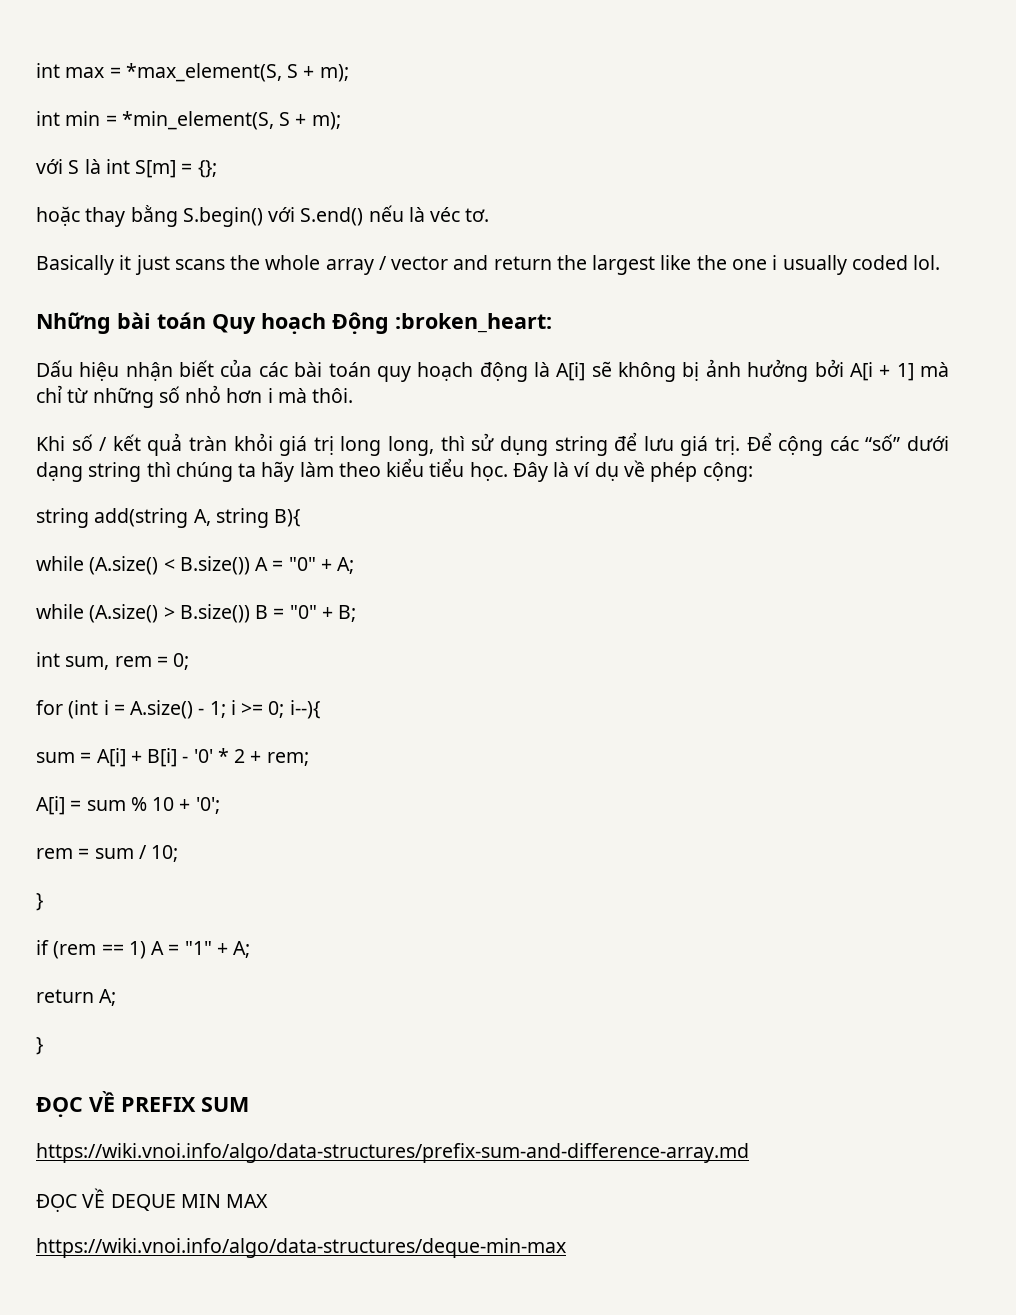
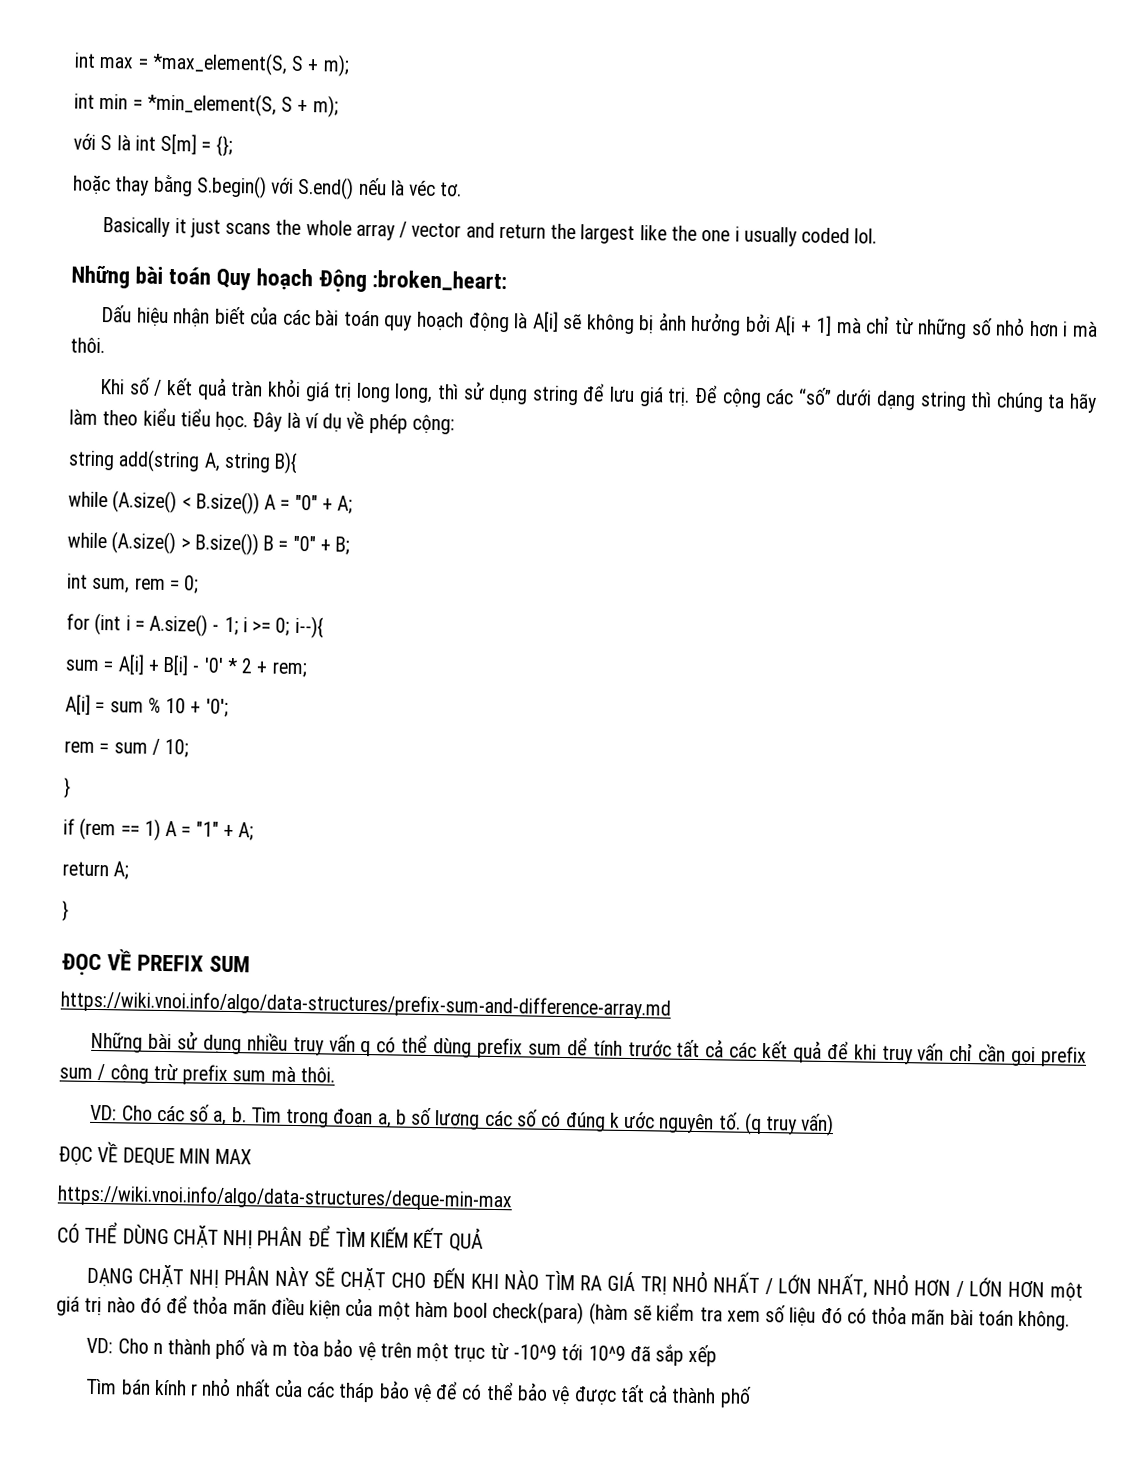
+ Những bài sử dụng nhiều truy vấn q có thể dùng prefix sum dể tính trước tất cả các kết quả để khi truy vấn chỉ cần gọi prefix sum / cộng trừ prefix sum mà thôi.
+ VD: Cho các số a, b. Tìm trong đoạn a, b số lượng các số có đúng k ước nguyên tố. (q truy vấn)
+ CÓ THỂ DÙNG CHẶT NHỊ PHÂN ĐỂ TÌM KIẾM KẾT QUẢ
+ DẠNG CHẶT NHỊ PHÂN NÀY SẼ CHẶT CHO ĐẾN KHI NÀO TÌM RA GIÁ TRỊ NHỎ NHẤT / LỚN NHẤT, NHỎ HƠN / LỚN HƠN một giá trị nào đó để thỏa mãn điều kiện của một hàm bool check(para) (hàm sẽ kiểm tra xem số liệu đó có thỏa mãn bài toán không.
+ VD: Cho n thành phố và m tòa bảo vệ trên một trục từ -10^9 tới 10^9 đã sắp xếp
+ Tìm bán kính r nhỏ nhất của các tháp bảo vệ để có thể bảo vệ được tất cả thành phố

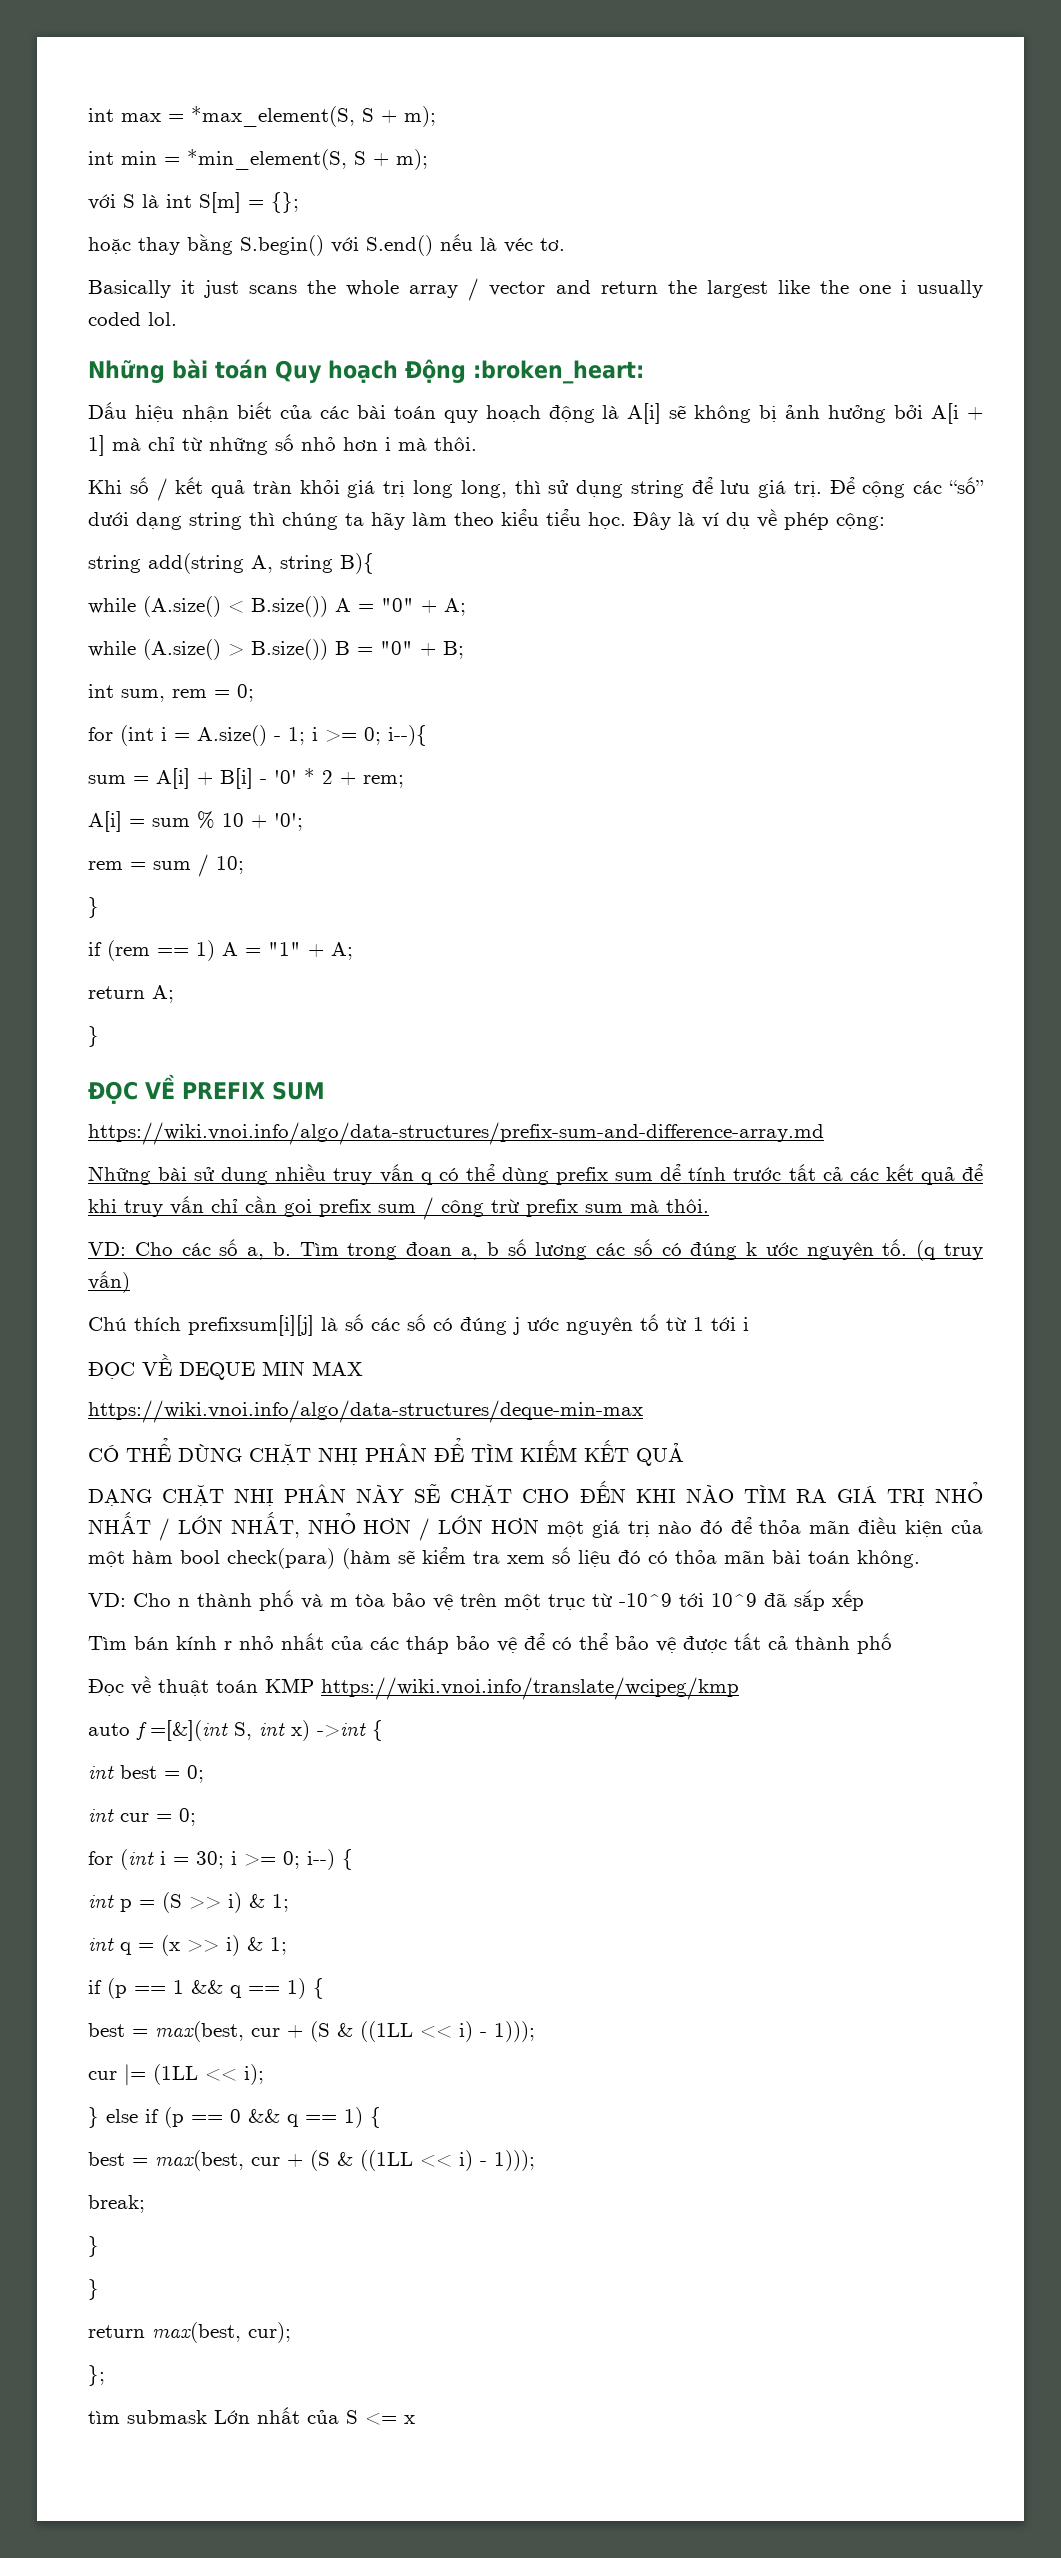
+ Chú thích prefixsum[i][j] là số các số có đúng j ước nguyên tố từ 1 tới i
+ Đọc về thuật toán KMP https://wiki.vnoi.info/translate/wcipeg/kmp
+ auto f =[&](int S, int x) ->int {
+ int best = 0;
+ int cur = 0;
+ for (int i = 30; i >= 0; i--) {
+ int p = (S >> i) & 1;
+ int q = (x >> i) & 1;
+ if (p == 1 && q == 1) {
+ best = max(best, cur + (S & ((1LL << i) - 1)));
+ cur |= (1LL << i);
+ } else if (p == 0 && q == 1) {
+ best = max(best, cur + (S & ((1LL << i) - 1)));
+ break;
+ }
+ }
+ return max(best, cur);
+ };
+ tìm submask Lớn nhất của S <= x

